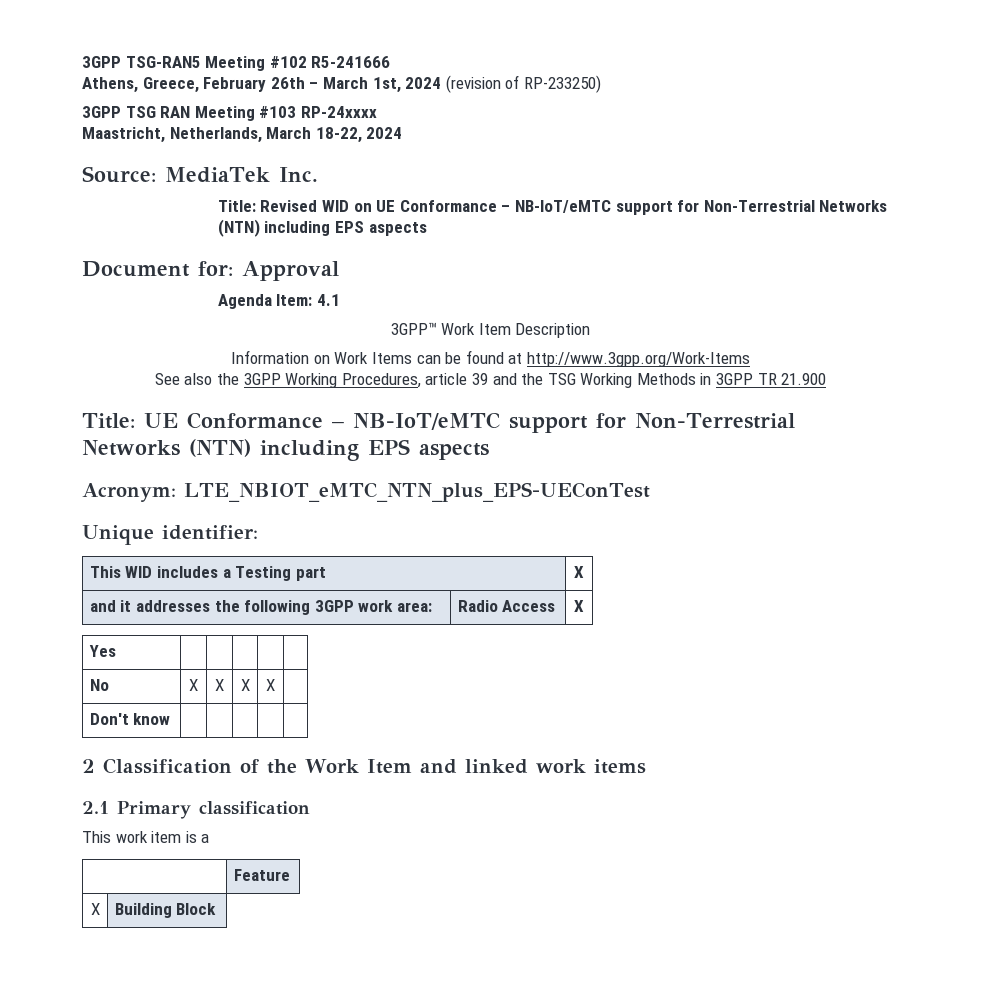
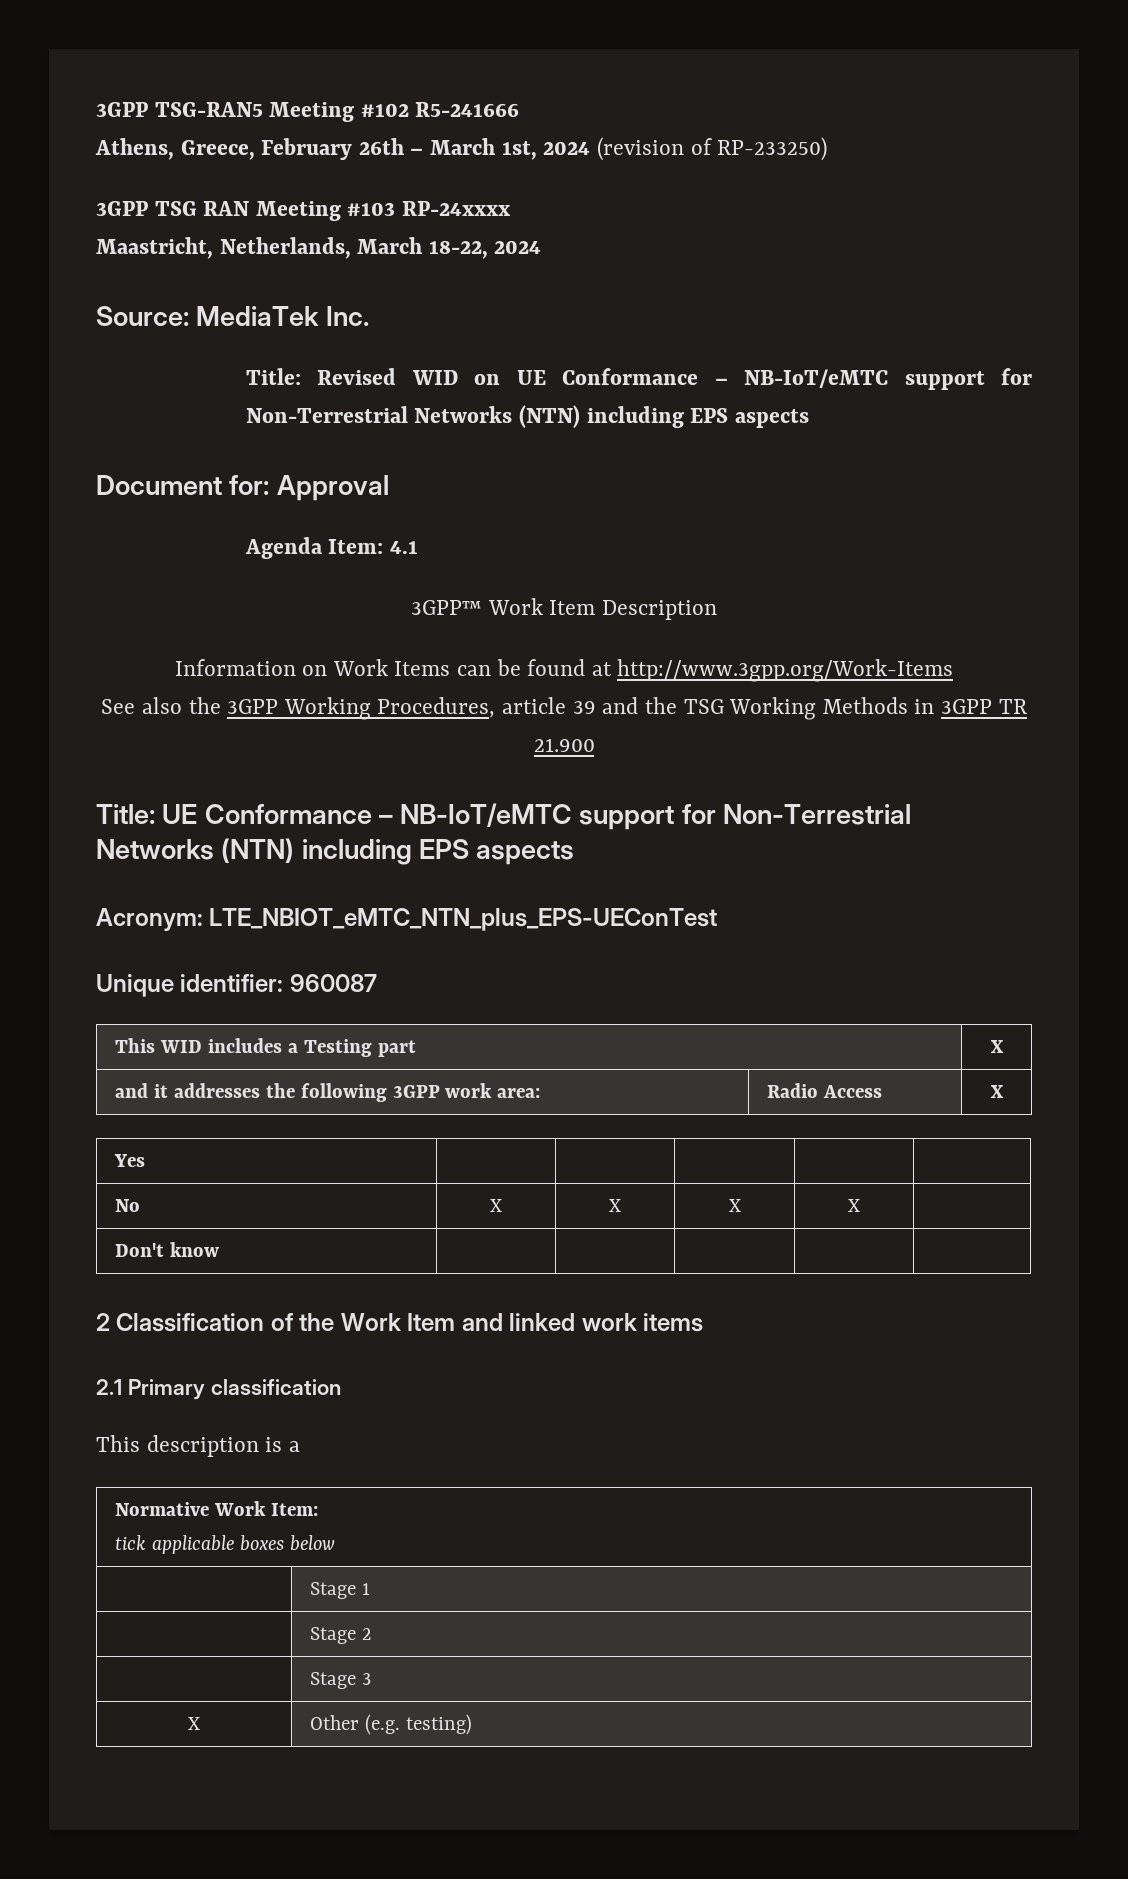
- Unique identifier:
+ Unique identifier: 960087
- This work item is a
+ This description is a
- | Feature
- X | Building Block
+ Normative Work Item:
+ tick applicable boxes below
+ | Stage 1
+ | Stage 2
+ | Stage 3
+ X | Other (e.g. testing)

